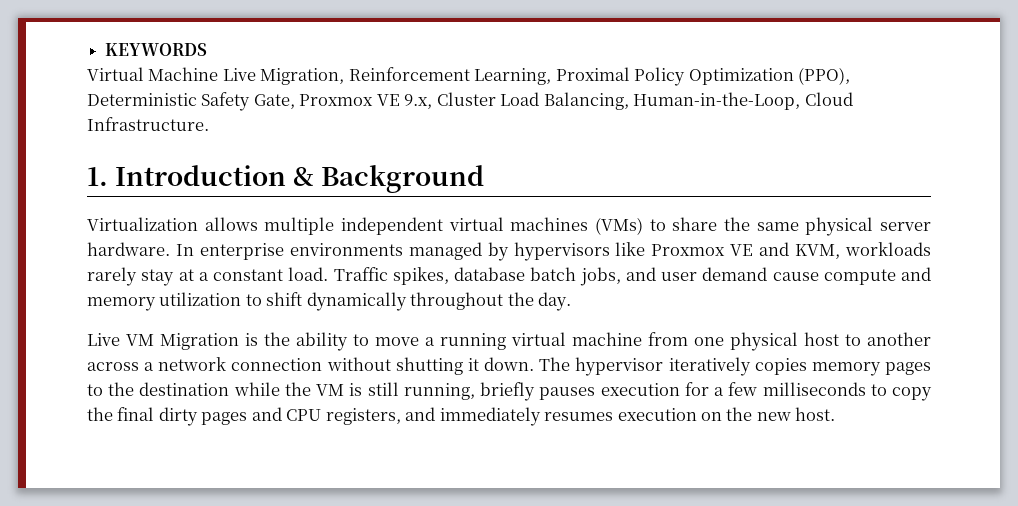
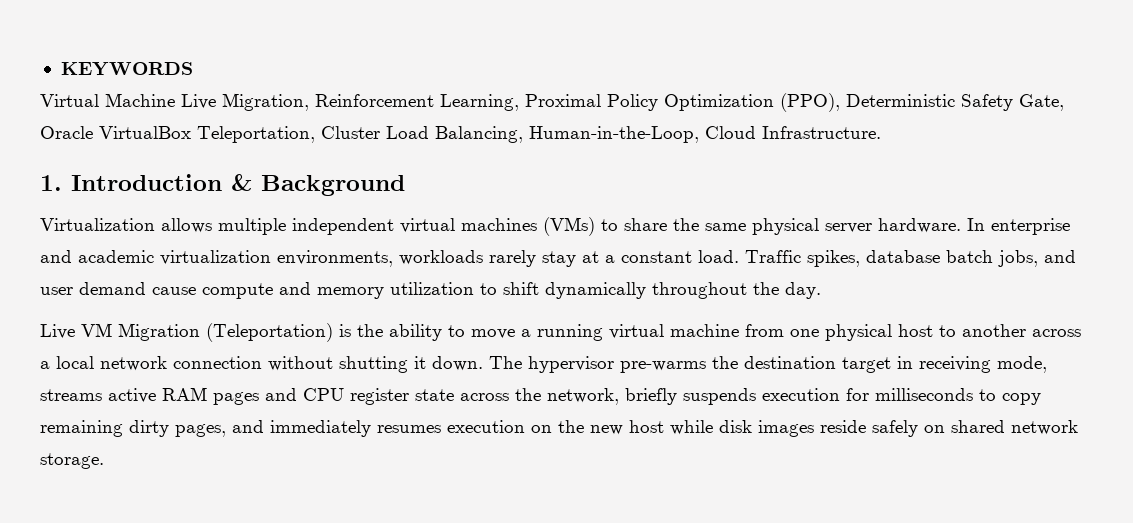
- Virtual Machine Live Migration, Reinforcement Learning, Proximal Policy Optimization (PPO), Deterministic Safety Gate, Proxmox VE 9.x, Cluster Load Balancing, Human-in-the-Loop, Cloud Infrastructure.
+ Virtual Machine Live Migration, Reinforcement Learning, Proximal Policy Optimization (PPO), Deterministic Safety Gate, Oracle VirtualBox Teleportation, Cluster Load Balancing, Human-in-the-Loop, Cloud Infrastructure.
- In enterprise environments managed by hypervisors like Proxmox VE and KVM, workloads rarely stay at a constant load.
+ In enterprise and academic virtualization environments, workloads rarely stay at a constant load.
- Live VM Migration is the ability to move a running virtual machine from one physical host to another across a network connection without shutting it down.
+ Live VM Migration (Teleportation) is the ability to move a running virtual machine from one physical host to another across a local network connection without shutting it down.
- The hypervisor iteratively copies memory pages to the destination while the VM is still running, briefly pauses execution for a few milliseconds to copy the final dirty pages and CPU registers, and immediately resumes execution on the new host.
+ The hypervisor pre-warms the destination target in receiving mode, streams active RAM pages and CPU register state across the network, briefly suspends execution for milliseconds to copy remaining dirty pages, and immediately resumes execution on the new host while disk images reside safely on shared network storage.

